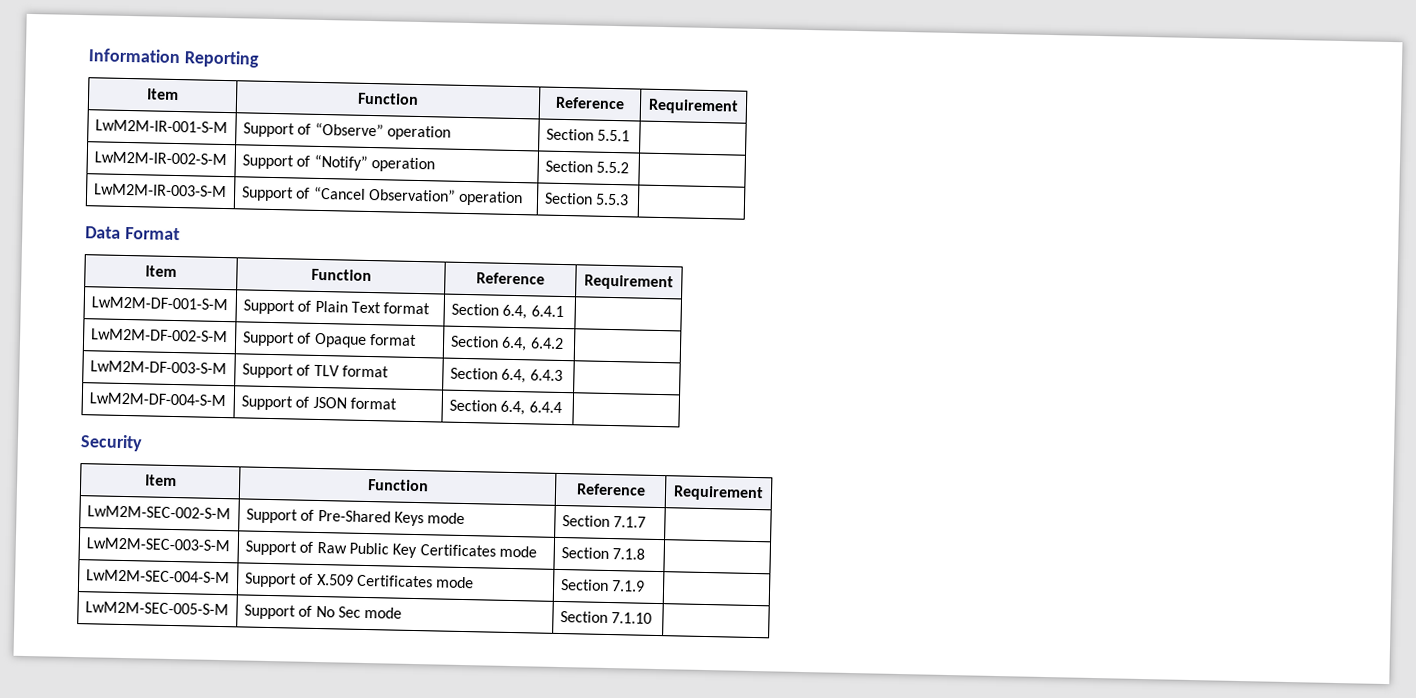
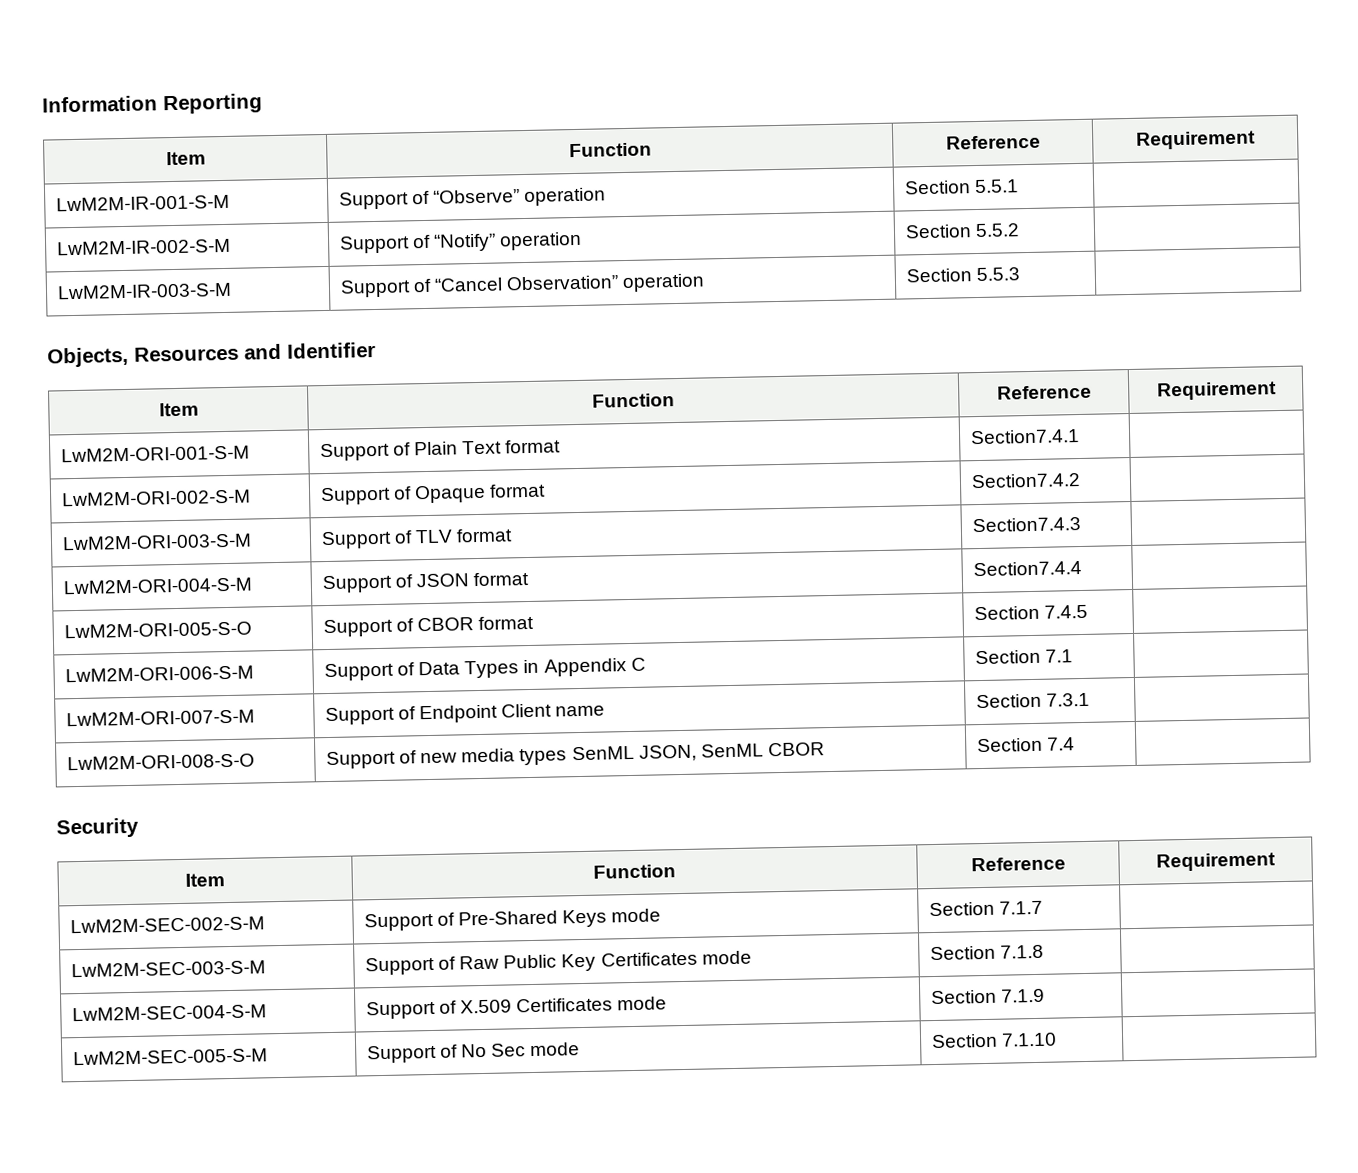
- Data Format
+ Objects, Resources and Identifier
  Item | Function | Reference | Requirement
- LwM2M-DF-001-S-M | Support of Plain Text format | Section 6.4, 6.4.1 |
- LwM2M-DF-002-S-M | Support of Opaque format | Section 6.4, 6.4.2 |
- LwM2M-DF-003-S-M | Support of TLV format | Section 6.4, 6.4.3 |
- LwM2M-DF-004-S-M | Support of JSON format | Section 6.4, 6.4.4 |
+ LwM2M-ORI-001-S-M | Support of Plain Text format | Section7.4.1 |
+ LwM2M-ORI-002-S-M | Support of Opaque format | Section7.4.2 |
+ LwM2M-ORI-003-S-M | Support of TLV format | Section7.4.3 |
+ LwM2M-ORI-004-S-M | Support of JSON format | Section7.4.4 |
+ LwM2M-ORI-005-S-O | Support of CBOR format | Section 7.4.5 |
+ LwM2M-ORI-006-S-M | Support of Data Types in Appendix C | Section 7.1 |
+ LwM2M-ORI-007-S-M | Support of Endpoint Client name | Section 7.3.1 |
+ LwM2M-ORI-008-S-O | Support of new media types SenML JSON, SenML CBOR | Section 7.4 |

